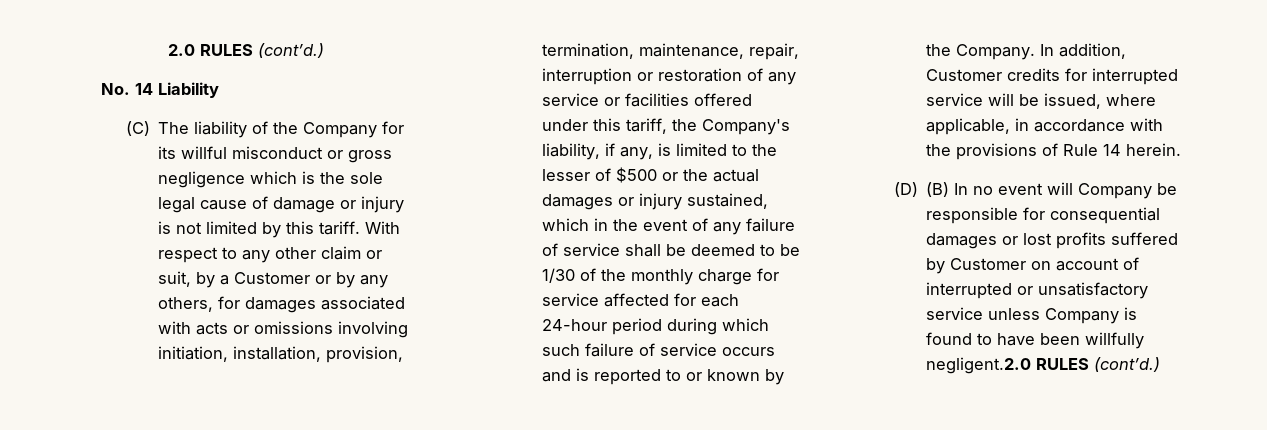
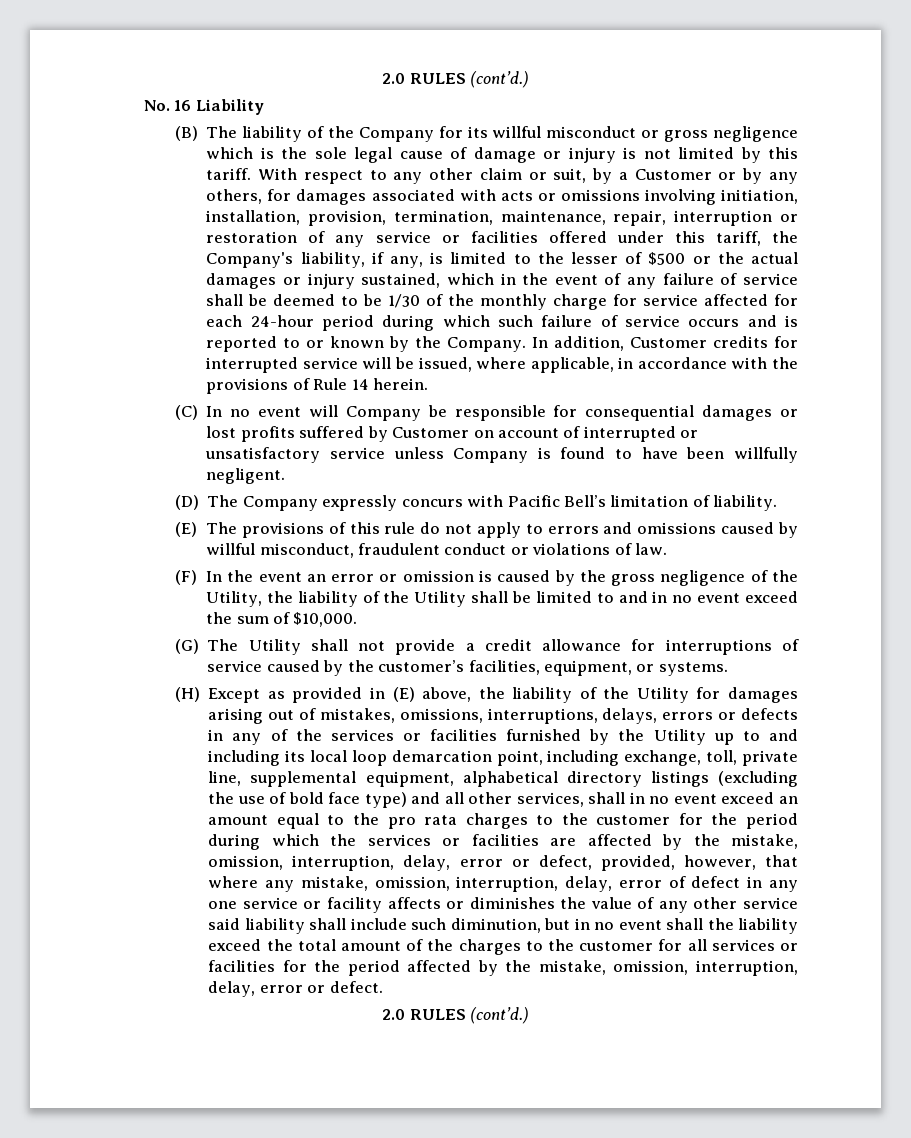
- No. 14 Liability
+ No. 16 Liability
- (C) The liability of the Company for its willful misconduct or gross negligence which is the sole legal cause of damage or injury is not limited by this tariff.
+ (B) The liability of the Company for its willful misconduct or gross negligence which is the sole legal cause of damage or injury is not limited by this tariff.
- (D) (B) In no event will Company be responsible for consequential damages or lost profits suffered by Customer on account of interrupted or unsatisfactory service unless Company is found to have been willfully negligent.2.0 RULES (cont’d.)
+ (C) In no event will Company be responsible for consequential damages or lost profits suffered by Customer on account of interrupted or unsatisfactory service unless Company is found to have been willfully negligent.
+ (D) The Company expressly concurs with Pacific Bell’s limitation of liability.
+ (E) The provisions of this rule do not apply to errors and omissions caused by willful misconduct, fraudulent conduct or violations of law.
+ (F) In the event an error or omission is caused by the gross negligence of the Utility, the liability of the Utility shall be limited to and in no event exceed the sum of $10,000.
+ (G) The Utility shall not provide a credit allowance for interruptions of service caused by the customer’s facilities, equipment, or systems.
+ (H) Except as provided in (E) above, the liability of the Utility for damages arising out of mistakes, omissions, interruptions, delays, errors or defects in any of the services or facilities furnished by the Utility up to and including its local loop demarcation point, including exchange, toll, private line, supplemental equipment, alphabetical directory listings (excluding the use of bold face type) and all other services, shall in no event exceed an amount equal to the pro rata charges to the customer for the period during which the services or facilities are affected by the mistake, omission, interruption, delay, error or defect, provided, however, that where any mistake, omission, interruption, delay, error of defect in any one service or facility affects or diminishes the value of any other service said liability shall include such diminution, but in no event shall the liability exceed the total amount of the charges to the customer for all services or facilities for the period affected by the mistake, omission, interruption, delay, error or defect.
+ 2.0 RULES (cont’d.)

